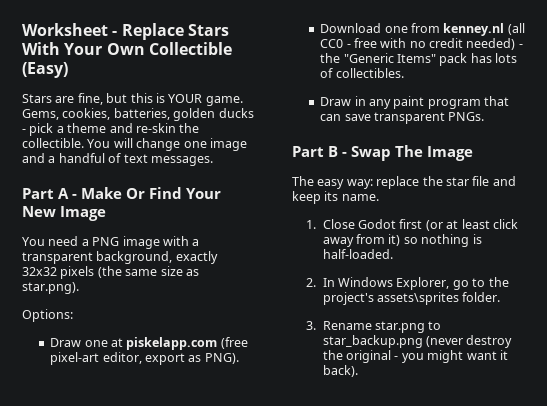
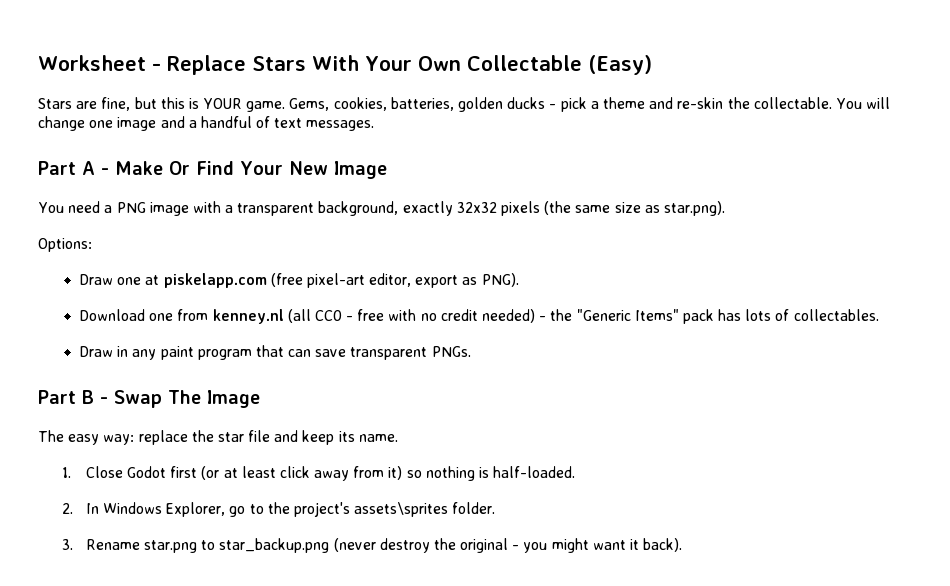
- Worksheet - Replace Stars With Your Own Collectible (Easy)
+ Worksheet - Replace Stars With Your Own Collectable (Easy)
- Gems, cookies, batteries, golden ducks - pick a theme and re-skin the collectible.
+ Gems, cookies, batteries, golden ducks - pick a theme and re-skin the collectable.
- Download one from kenney.nl (all CC0 - free with no credit needed) - the "Generic Items" pack has lots of collectibles.
+ Download one from kenney.nl (all CC0 - free with no credit needed) - the "Generic Items" pack has lots of collectables.

